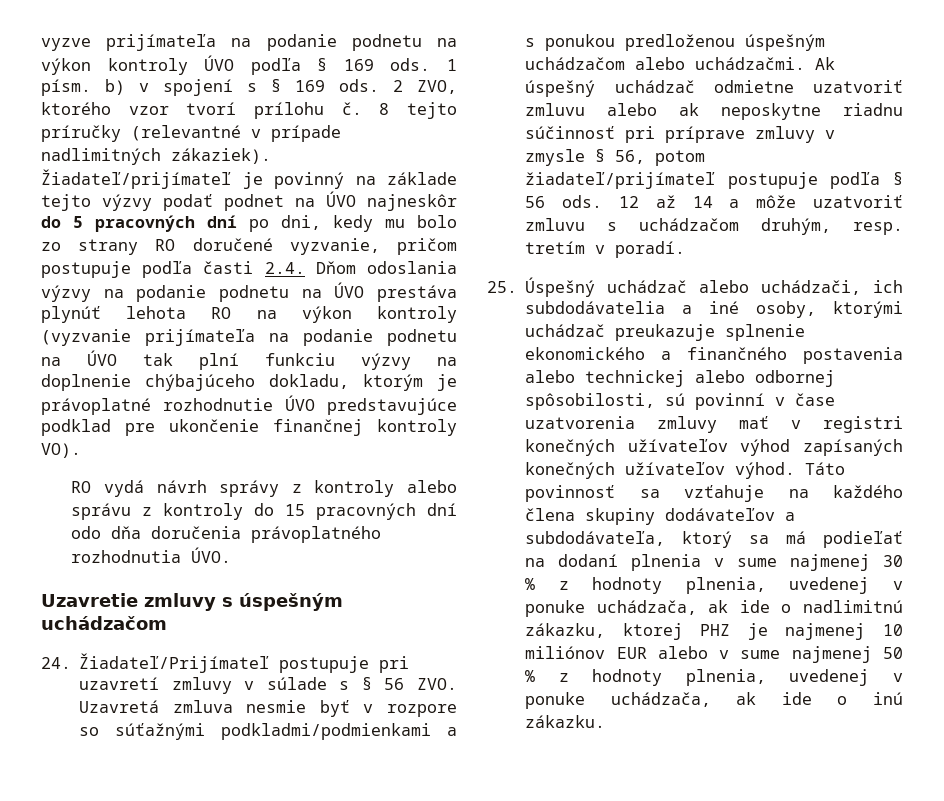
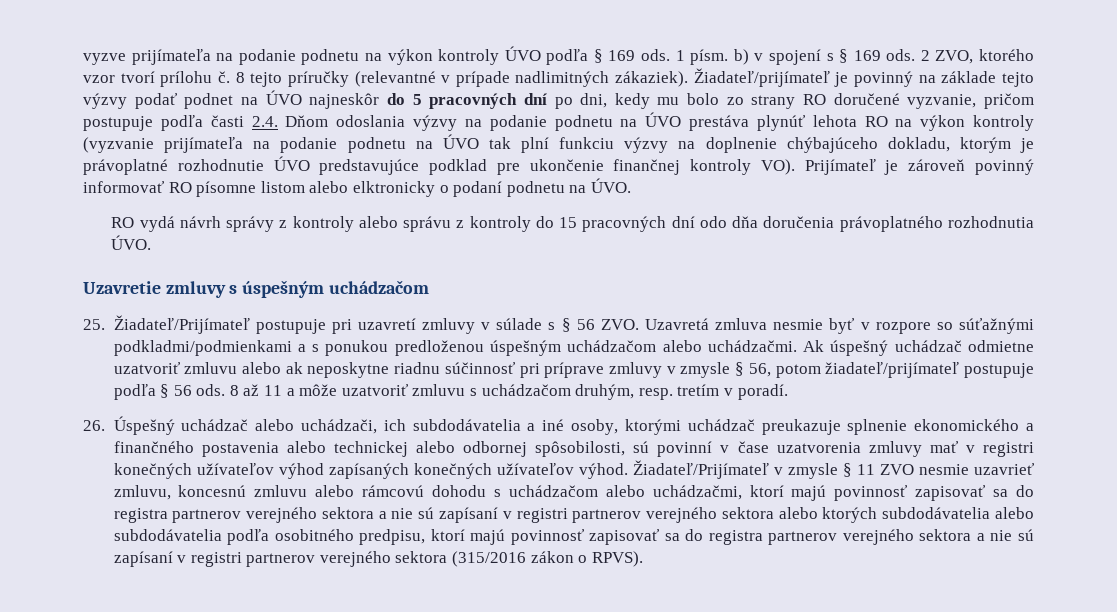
- Žiadateľ/prijímateľ je povinný na základe tejto výzvy podať podnet na ÚVO najneskôr do 5 pracovných dní po dni, kedy mu bolo zo strany RO doručené vyzvanie, pričom postupuje podľa časti 2.4. Dňom odoslania výzvy na podanie podnetu na ÚVO prestáva plynúť lehota RO na výkon kontroly (vyzvanie prijímateľa na podanie podnetu na ÚVO tak plní funkciu výzvy na doplnenie chýbajúceho dokladu, ktorým je právoplatné rozhodnutie ÚVO predstavujúce podklad pre ukončenie finančnej kontroly VO).
+ Žiadateľ/prijímateľ je povinný na základe tejto výzvy podať podnet na ÚVO najneskôr do 5 pracovných dní po dni, kedy mu bolo zo strany RO doručené vyzvanie, pričom postupuje podľa časti 2.4. Dňom odoslania výzvy na podanie podnetu na ÚVO prestáva plynúť lehota RO na výkon kontroly (vyzvanie prijímateľa na podanie podnetu na ÚVO tak plní funkciu výzvy na doplnenie chýbajúceho dokladu, ktorým je právoplatné rozhodnutie ÚVO predstavujúce podklad pre ukončenie finančnej kontroly VO). Prijímateľ je zároveň povinný informovať RO písomne listom alebo elktronicky o podaní podnetu na ÚVO.
- 24. Žiadateľ/Prijímateľ postupuje pri uzavretí zmluvy v súlade s § 56 ZVO. Uzavretá zmluva nesmie byť v rozpore so súťažnými podkladmi/podmienkami a s ponukou predloženou úspešným uchádzačom alebo uchádzačmi.
+ 25. Žiadateľ/Prijímateľ postupuje pri uzavretí zmluvy v súlade s § 56 ZVO. Uzavretá zmluva nesmie byť v rozpore so súťažnými podkladmi/podmienkami a s ponukou predloženou úspešným uchádzačom alebo uchádzačmi.
- 12 až 14 a môže uzatvoriť zmluvu s uchádzačom druhým, resp. tretím v poradí.
+ 8 až 11 a môže uzatvoriť zmluvu s uchádzačom druhým, resp. tretím v poradí.
- 25. Úspešný uchádzač alebo uchádzači, ich subdodávatelia a iné osoby, ktorými uchádzač preukazuje splnenie ekonomického a finančného postavenia alebo technickej alebo odbornej spôsobilosti, sú povinní v čase uzatvorenia zmluvy mať v registri konečných užívateľov výhod zapísaných konečných užívateľov výhod.
+ 26. Úspešný uchádzač alebo uchádzači, ich subdodávatelia a iné osoby, ktorými uchádzač preukazuje splnenie ekonomického a finančného postavenia alebo technickej alebo odbornej spôsobilosti, sú povinní v čase uzatvorenia zmluvy mať v registri konečných užívateľov výhod zapísaných konečných užívateľov výhod.
- Táto povinnosť sa vzťahuje na každého člena skupiny dodávateľov a subdodávateľa, ktorý sa má podieľať na dodaní plnenia v sume najmenej 30 % z hodnoty plnenia, uvedenej v ponuke uchádzača, ak ide o nadlimitnú zákazku, ktorej PHZ je najmenej 10 miliónov EUR alebo v sume najmenej 50 % z hodnoty plnenia, uvedenej v ponuke uchádzača, ak ide o inú zákazku.
+ Žiadateľ/Prijímateľ v zmysle § 11 ZVO nesmie uzavrieť zmluvu, koncesnú zmluvu alebo rámcovú dohodu s uchádzačom alebo uchádzačmi, ktorí majú povinnosť zapisovať sa do registra partnerov verejného sektora a nie sú zapísaní v registri partnerov verejného sektora alebo ktorých subdodávatelia alebo subdodávatelia podľa osobitného predpisu, ktorí majú povinnosť zapisovať sa do registra partnerov verejného sektora a nie sú zapísaní v registri partnerov verejného sektora (315/2016 zákon o RPVS).

